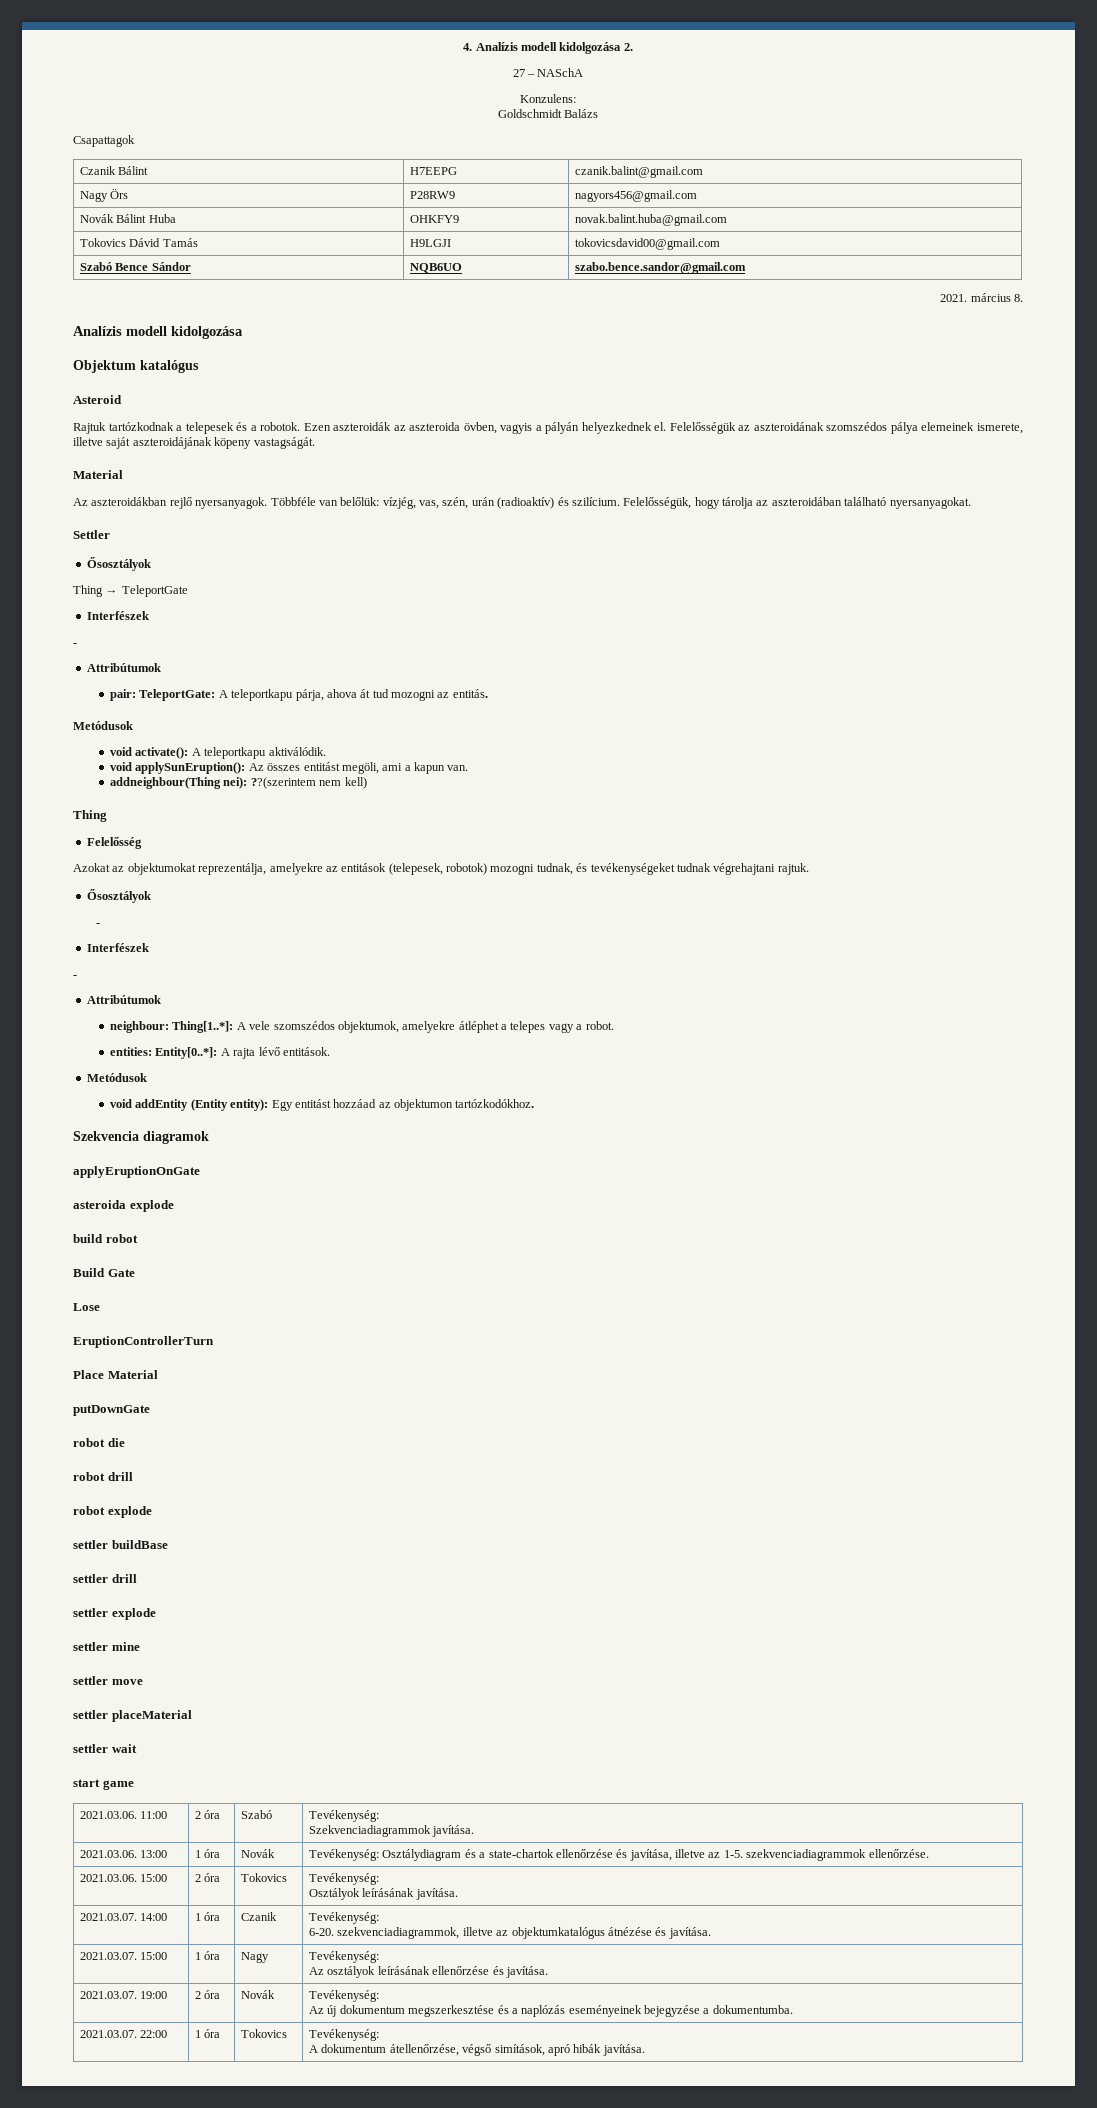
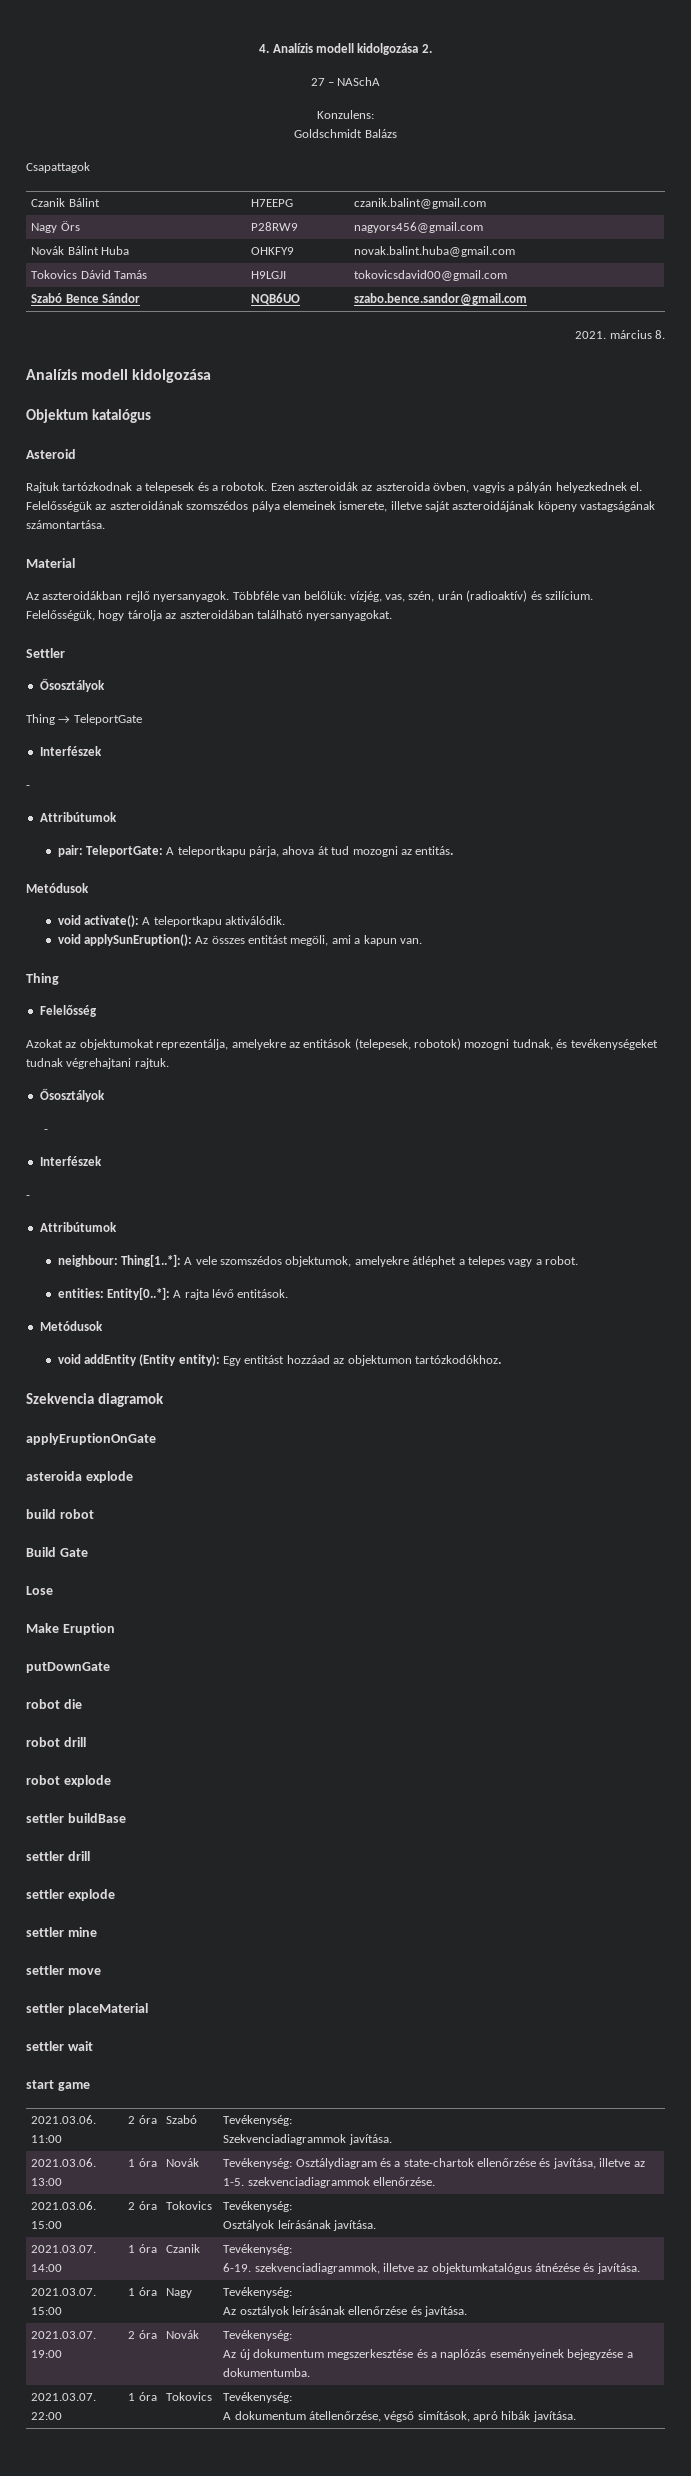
- Felelősségük az aszteroidának szomszédos pálya elemeinek ismerete, illetve saját aszteroidájának köpeny vastagságát.
+ Felelősségük az aszteroidának szomszédos pálya elemeinek ismerete, illetve saját aszteroidájának köpeny vastagságának számontartása.
- addneighbour(Thing nei): ??(szerintem nem kell)
- EruptionControllerTurn
- Place Material
+ Make Eruption
  2021.03.07. 14:00 | 1 óra | Czanik | Tevékenység:
- 6-20. szekvenciadiagrammok, illetve az objektumkatalógus átnézése és javítása.
+ 6-19. szekvenciadiagrammok, illetve az objektumkatalógus átnézése és javítása.

